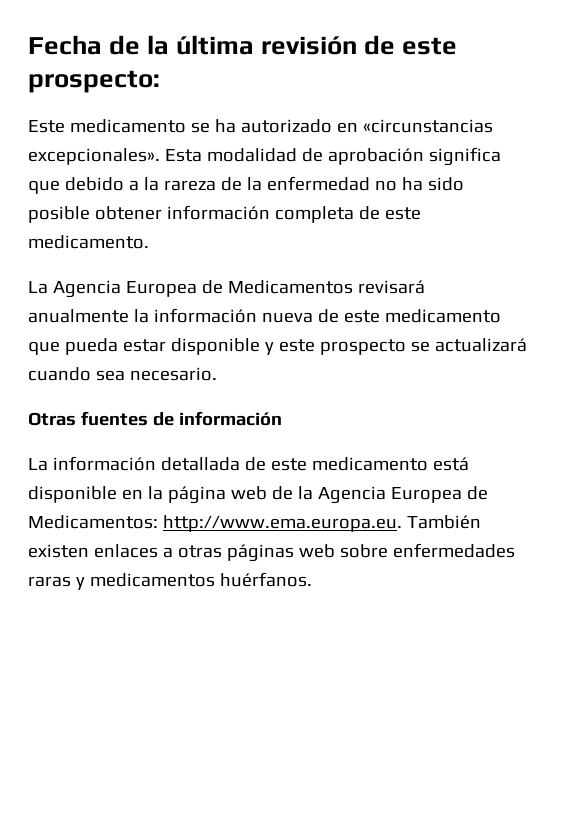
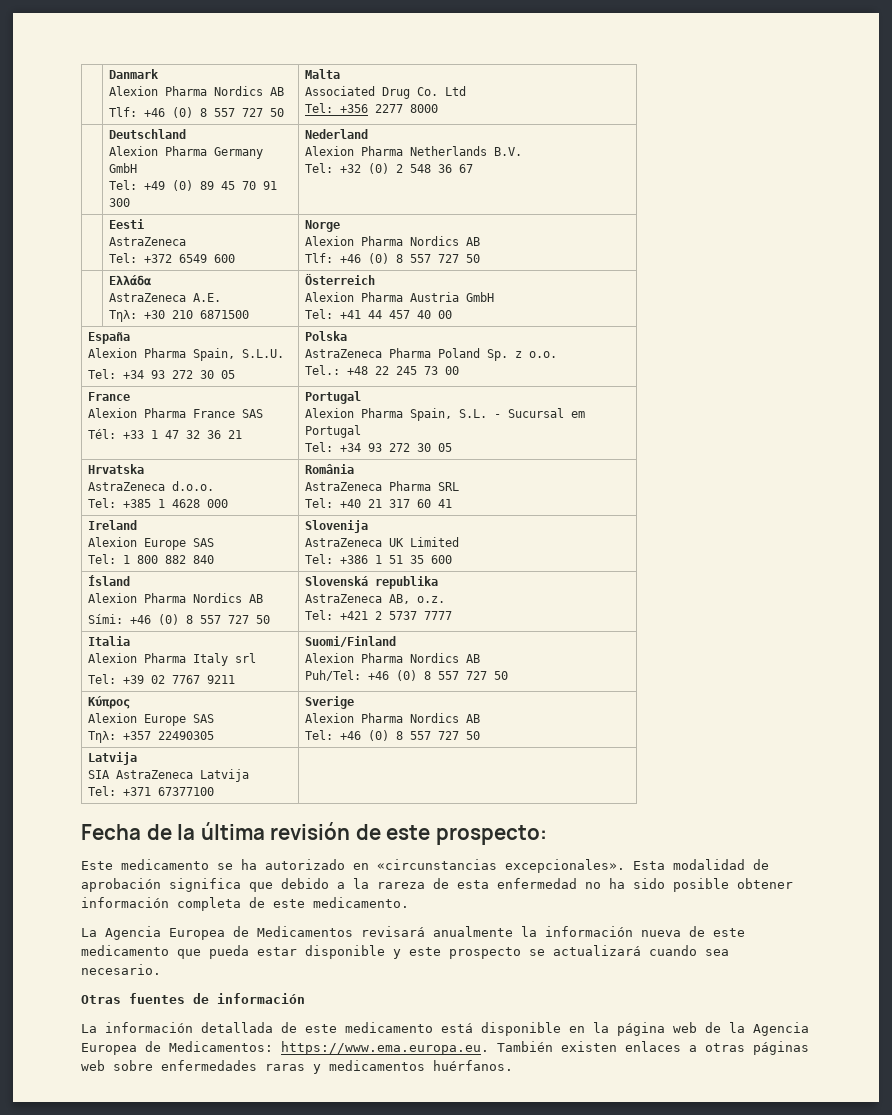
+ | Danmark
+ Alexion Pharma Nordics AB
+ Tlf: +46 (0) 8 557 727 50 | Malta
+ Associated Drug Co. Ltd
+ Tel: +356 2277 8000
+ | Deutschland
+ Alexion Pharma Germany GmbH
+ Tel: +49 (0) 89 45 70 91 300 | Nederland
+ Alexion Pharma Netherlands B.V.
+ Tel: +32 (0) 2 548 36 67
+ | Eesti
+ AstraZeneca
+ Tel: +372 6549 600 | Norge
+ Alexion Pharma Nordics AB
+ Tlf: +46 (0) 8 557 727 50
+ | Ελλάδα
+ AstraZeneca A.E.
+ Τηλ: +30 210 6871500 | Österreich
+ Alexion Pharma Austria GmbH
+ Tel: +41 44 457 40 00
+ España
+ Alexion Pharma Spain, S.L.U.
+ Tel: +34 93 272 30 05 | Polska
+ AstraZeneca Pharma Poland Sp. z o.o.
+ Tel.: +48 22 245 73 00
+ France
+ Alexion Pharma France SAS
+ Tél: +33 1 47 32 36 21 | Portugal
+ Alexion Pharma Spain, S.L. - Sucursal em Portugal
+ Tel: +34 93 272 30 05
+ Hrvatska
+ AstraZeneca d.o.o.
+ Tel: +385 1 4628 000 | România
+ AstraZeneca Pharma SRL
+ Tel: +40 21 317 60 41
+ Ireland
+ Alexion Europe SAS
+ Tel: 1 800 882 840 | Slovenija
+ AstraZeneca UK Limited
+ Tel: +386 1 51 35 600
+ Ísland
+ Alexion Pharma Nordics AB
+ Sími: +46 (0) 8 557 727 50 | Slovenská republika
+ AstraZeneca AB, o.z.
+ Tel: +421 2 5737 7777
+ Italia
+ Alexion Pharma Italy srl
+ Tel: +39 02 7767 9211 | Suomi/Finland
+ Alexion Pharma Nordics AB
+ Puh/Tel: +46 (0) 8 557 727 50
+ Κύπρος
+ Alexion Europe SAS
+ Τηλ: +357 22490305 | Sverige
+ Alexion Pharma Nordics AB
+ Tel: +46 (0) 8 557 727 50
+ Latvija
+ SIA AstraZeneca Latvija
+ Tel: +371 67377100 |
- Esta modalidad de aprobación significa que debido a la rareza de la enfermedad no ha sido posible obtener información completa de este medicamento.
+ Esta modalidad de aprobación significa que debido a la rareza de esta enfermedad no ha sido posible obtener información completa de este medicamento.
- La información detallada de este medicamento está disponible en la página web de la Agencia Europea de Medicamentos: http://www.ema.europa.eu. También existen enlaces a otras páginas web sobre enfermedades raras y medicamentos huérfanos.
+ La información detallada de este medicamento está disponible en la página web de la Agencia Europea de Medicamentos: https://www.ema.europa.eu. También existen enlaces a otras páginas web sobre enfermedades raras y medicamentos huérfanos.

